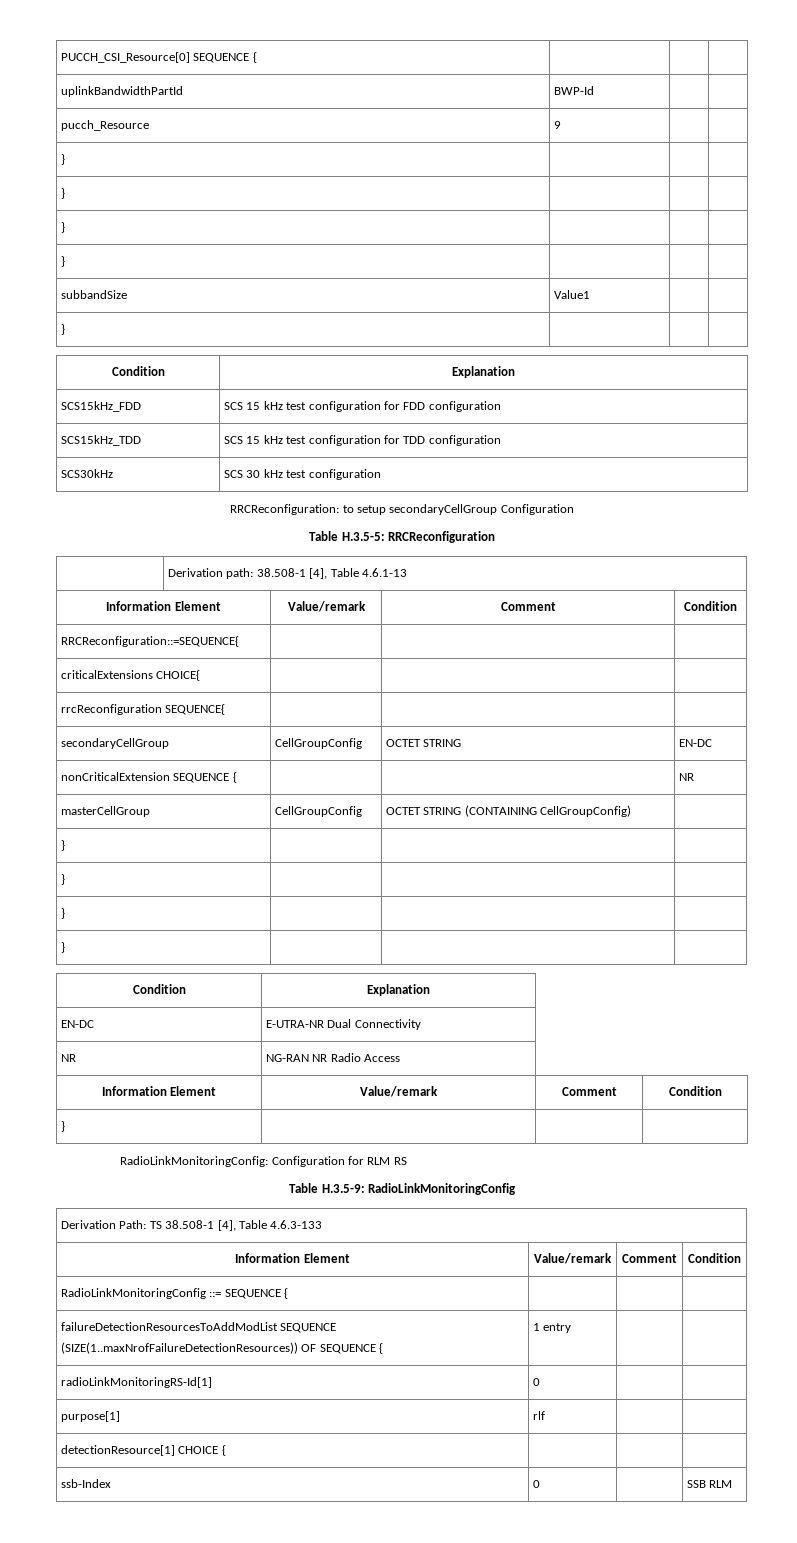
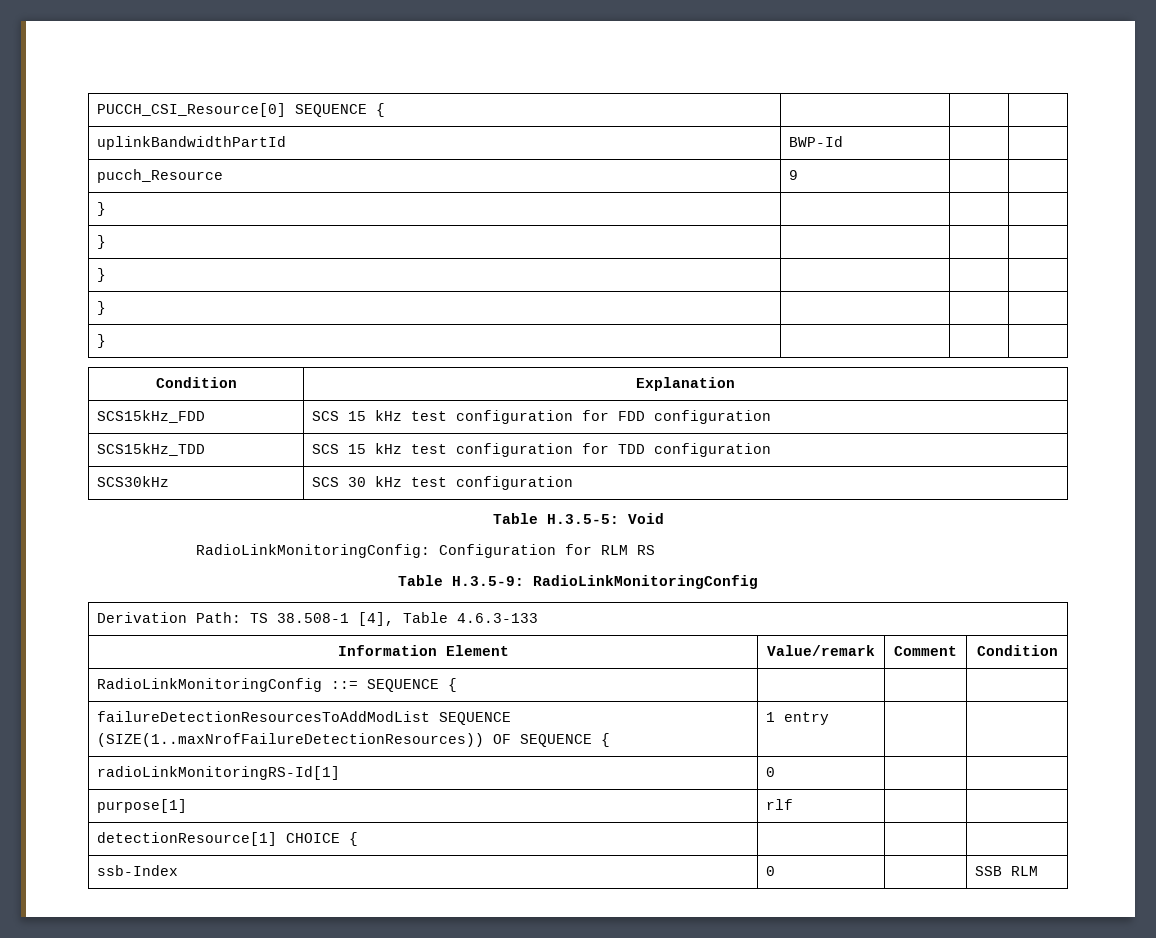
- subbandSize | Value1 | |
- RRCReconfiguration: to setup secondaryCellGroup Configuration
- Table H.3.5-5: RRCReconfiguration
- | Derivation path: 38.508-1 [4], Table 4.6.1-13
- Information Element | Value/remark | Comment | Condition
- RRCReconfiguration::=SEQUENCE{ | | |
- criticalExtensions CHOICE{ | | |
- rrcReconfiguration SEQUENCE{ | | |
- secondaryCellGroup | CellGroupConfig | OCTET STRING | EN-DC
- nonCriticalExtension SEQUENCE { | | | NR
- masterCellGroup | CellGroupConfig | OCTET STRING (CONTAINING CellGroupConfig) |
- } | | |
- } | | |
- } | | |
- } | | |
- Condition | Explanation
- EN-DC | E-UTRA-NR Dual Connectivity
- NR | NG-RAN NR Radio Access
- Information Element | Value/remark | Comment | Condition
- } | | |
+ Table H.3.5-5: Void

